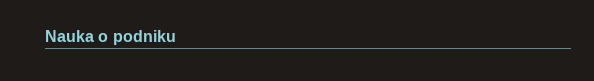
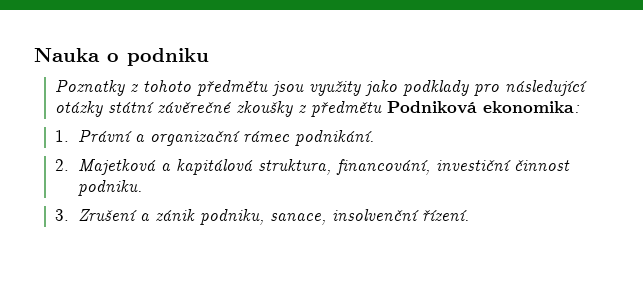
+ Poznatky z tohoto předmětu jsou využity jako podklady pro následující otázky státní závěrečné zkoušky z předmětu Podniková ekonomika:
+ 1. Právní a organizační rámec podnikání.
+ 2. Majetková a kapitálová struktura, financování, investiční činnost podniku.
+ 3. Zrušení a zánik podniku, sanace, insolvenční řízení.

